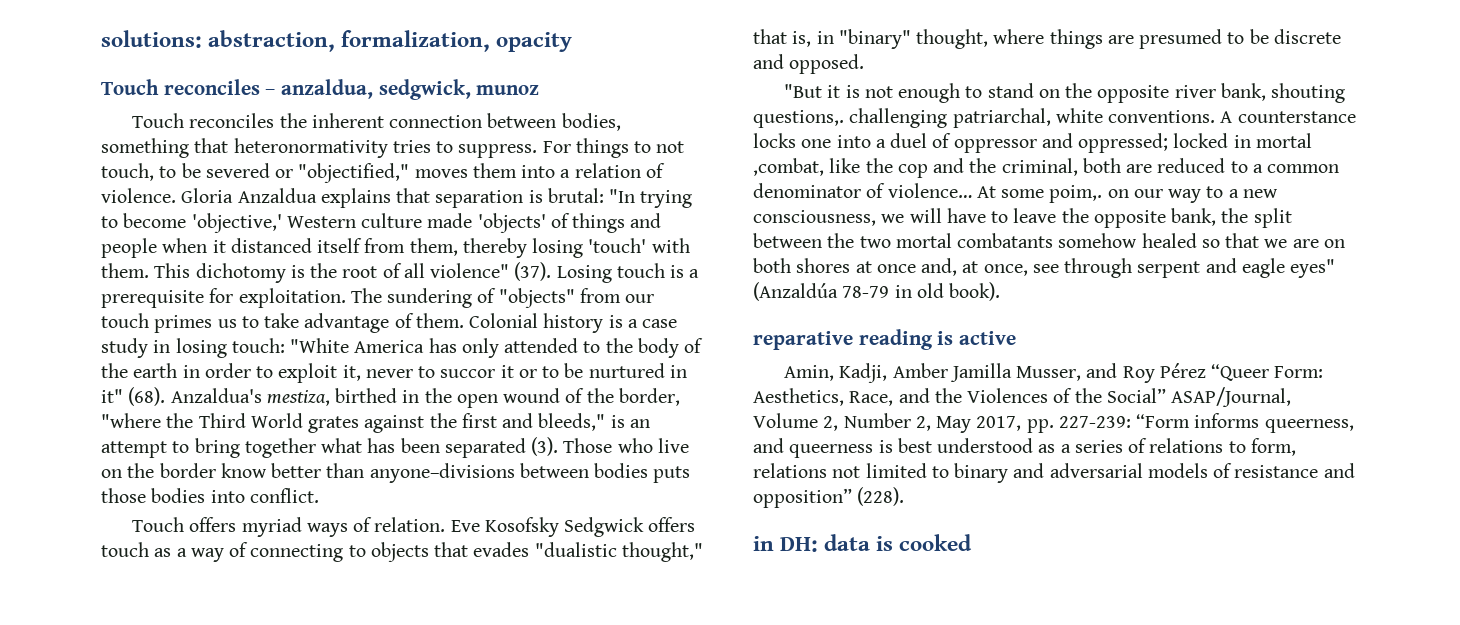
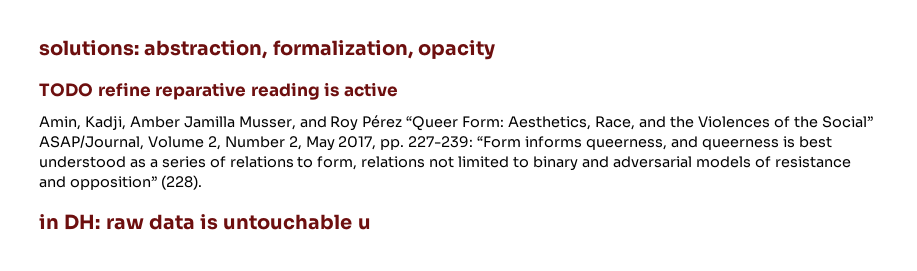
- Touch reconciles – anzaldua, sedgwick, munoz
- Touch reconciles the inherent connection between bodies, something that heteronormativity tries to suppress. For things to not touch, to be severed or "objectified," moves them into a relation of violence. Gloria Anzaldua explains that separation is brutal: "In trying to become 'objective,' Western culture made 'objects' of things and people when it distanced itself from them, thereby losing 'touch' with them. This dichotomy is the root of all violence" (37). Losing touch is a prerequisite for exploitation. The sundering of "objects" from our touch primes us to take advantage of them. Colonial history is a case study in losing touch: "White America has only attended to the body of the earth in order to exploit it, never to succor it or to be nurtured in it" (68). Anzaldua's mestiza, birthed in the open wound of the border, "where the Third World grates against the first and bleeds," is an attempt to bring together what has been separated (3). Those who live on the border know better than anyone–divisions between bodies puts those bodies into conflict.
- Touch offers myriad ways of relation. Eve Kosofsky Sedgwick offers touch as a way of connecting to objects that evades "dualistic thought," that is, in "binary" thought, where things are presumed to be discrete and opposed.
- "But it is not enough to stand on the opposite river bank, shouting questions,. challenging patriarchal, white conventions. A counterstance locks one into a duel of oppressor and oppressed; locked in mortal ,combat, like the cop and the criminal, both are reduced to a common denominator of violence… At some poim,. on our way to a new consciousness, we will have to leave the opposite bank, the split between the two mortal combatants somehow healed so that we are on both shores at once and, at once, see through serpent and eagle eyes" (Anzaldúa 78-79 in old book).
- reparative reading is active
+ TODO refine reparative reading is active
- in DH: data is cooked
+ in DH: raw data is untouchable u

